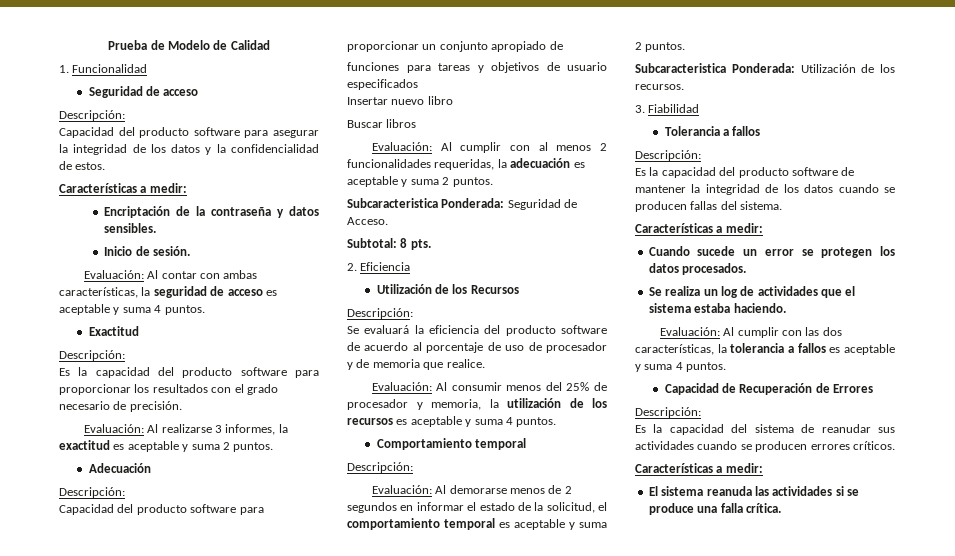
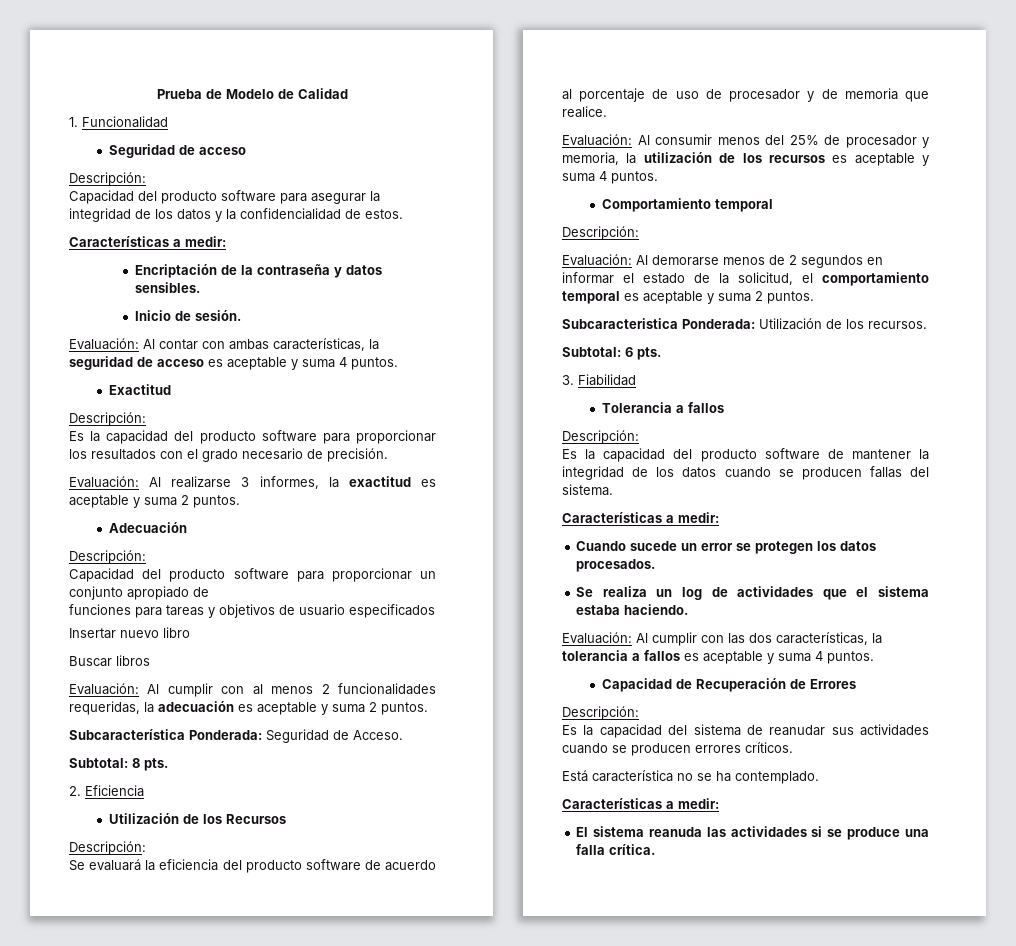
- Subcaracteristica Ponderada: Seguridad de Acceso.
+ Subcaracterística Ponderada: Seguridad de Acceso.
+ Subtotal: 6 pts.
+ Está característica no se ha contemplado.

